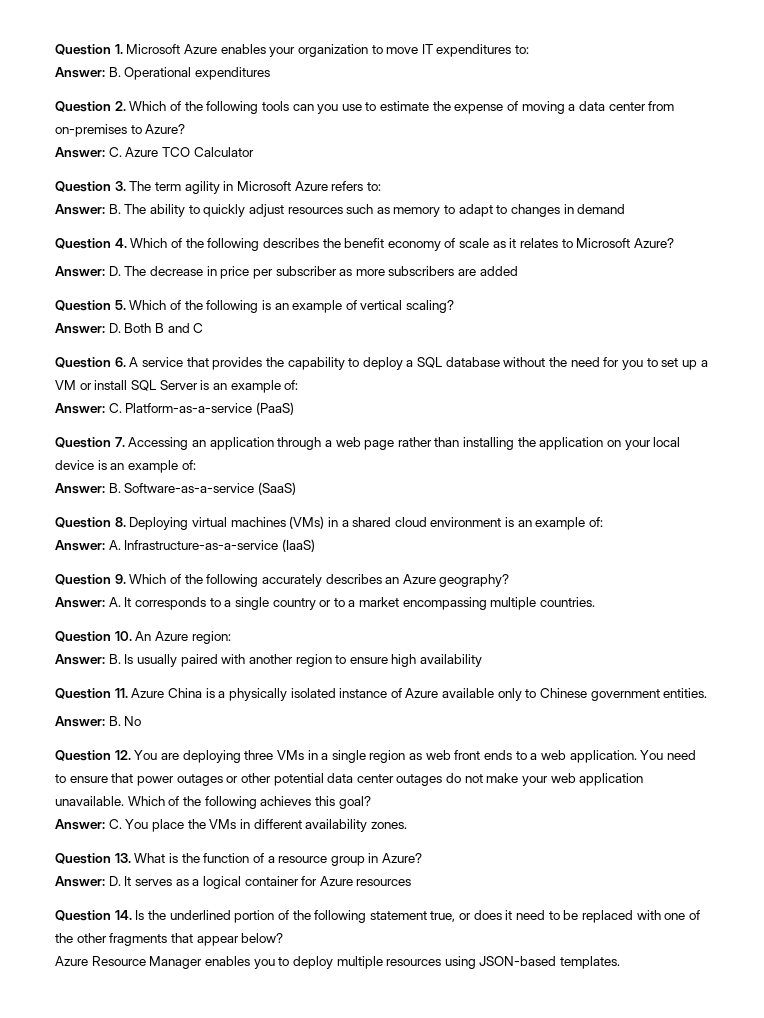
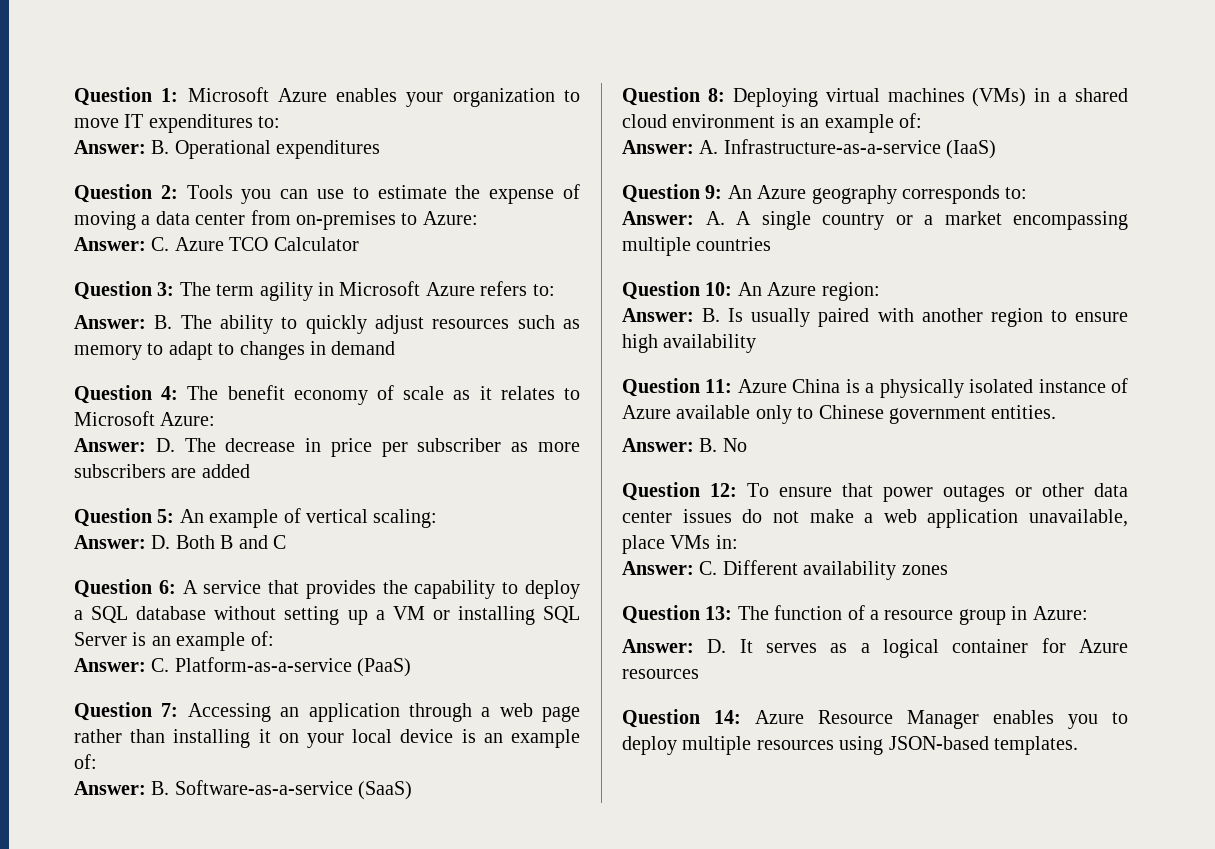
- Question 1. Microsoft Azure enables your organization to move IT expenditures to:
+ Question 1: Microsoft Azure enables your organization to move IT expenditures to:
- Question 2. Which of the following tools can you use to estimate the expense of moving a data center from on-premises to Azure?
+ Question 2: Tools you can use to estimate the expense of moving a data center from on-premises to Azure:
- Question 3. The term agility in Microsoft Azure refers to:
+ Question 3: The term agility in Microsoft Azure refers to:
- Question 4. Which of the following describes the benefit economy of scale as it relates to Microsoft Azure?
+ Question 4: The benefit economy of scale as it relates to Microsoft Azure:
- Question 5. Which of the following is an example of vertical scaling?
+ Question 5: An example of vertical scaling:
- Question 6. A service that provides the capability to deploy a SQL database without the need for you to set up a VM or install SQL Server is an example of:
+ Question 6: A service that provides the capability to deploy a SQL database without setting up a VM or installing SQL Server is an example of:
- Question 7. Accessing an application through a web page rather than installing the application on your local device is an example of:
+ Question 7: Accessing an application through a web page rather than installing it on your local device is an example of:
- Question 8. Deploying virtual machines (VMs) in a shared cloud environment is an example of:
+ Question 8: Deploying virtual machines (VMs) in a shared cloud environment is an example of:
- Question 9. Which of the following accurately describes an Azure geography?
- Answer: A. It corresponds to a single country or to a market encompassing multiple countries.
- Question 10. An Azure region:
+ Question 9: An Azure geography corresponds to:
+ Answer: A. A single country or a market encompassing multiple countries
+ Question 10: An Azure region:
- Question 11. Azure China is a physically isolated instance of Azure available only to Chinese government entities.
+ Question 11: Azure China is a physically isolated instance of Azure available only to Chinese government entities.
- Question 12. You are deploying three VMs in a single region as web front ends to a web application. You need to ensure that power outages or other potential data center outages do not make your web application unavailable. Which of the following achieves this goal?
- Answer: C. You place the VMs in different availability zones.
- Question 13. What is the function of a resource group in Azure?
+ Question 12: To ensure that power outages or other data center issues do not make a web application unavailable, place VMs in:
+ Answer: C. Different availability zones
+ Question 13: The function of a resource group in Azure:
- Question 14. Is the underlined portion of the following statement true, or does it need to be replaced with one of the other fragments that appear below?
- Azure Resource Manager enables you to deploy multiple resources using JSON-based templates.
+ Question 14: Azure Resource Manager enables you to deploy multiple resources using JSON-based templates.

